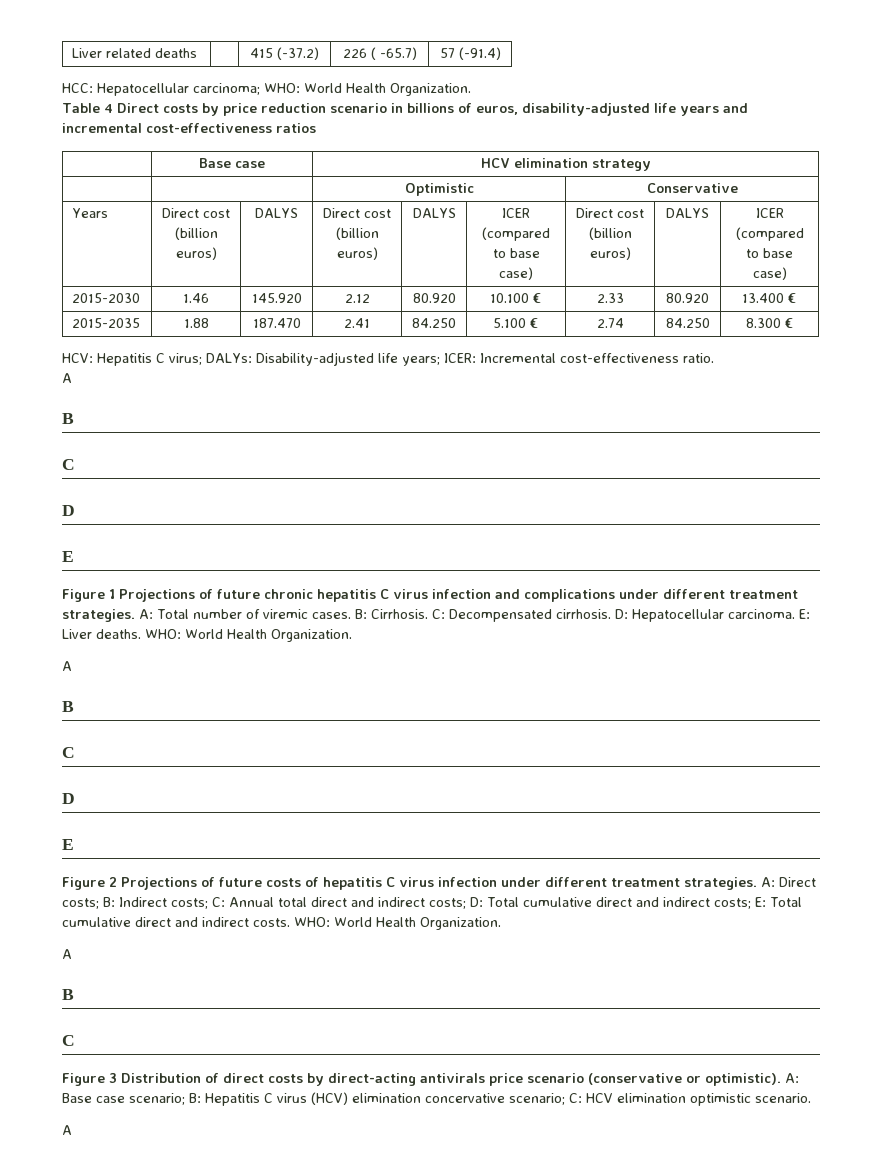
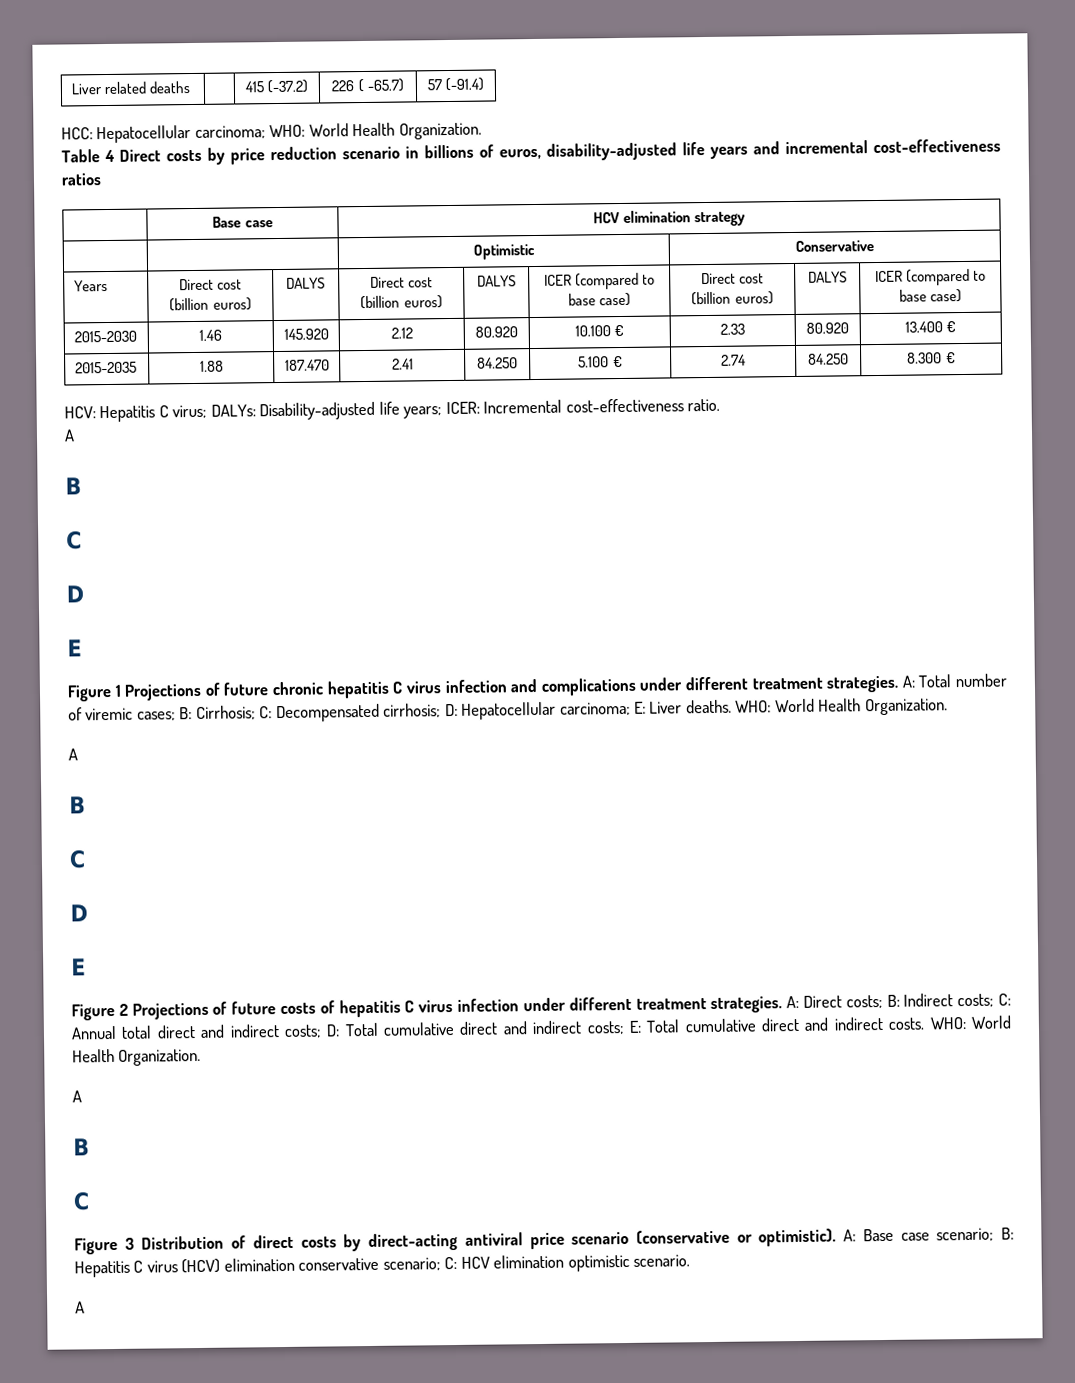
- A: Total number of viremic cases. B: Cirrhosis. C: Decompensated cirrhosis. D: Hepatocellular carcinoma. E: Liver deaths.
+ A: Total number of viremic cases; B: Cirrhosis; C: Decompensated cirrhosis; D: Hepatocellular carcinoma; E: Liver deaths.
- Figure 3 Distribution of direct costs by direct-acting antivirals price scenario (conservative or optimistic).
+ Figure 3 Distribution of direct costs by direct-acting antiviral price scenario (conservative or optimistic).
- A: Base case scenario; B: Hepatitis C virus (HCV) elimination concervative scenario; C: HCV elimination optimistic scenario.
+ A: Base case scenario; B: Hepatitis C virus (HCV) elimination conservative scenario; C: HCV elimination optimistic scenario.

